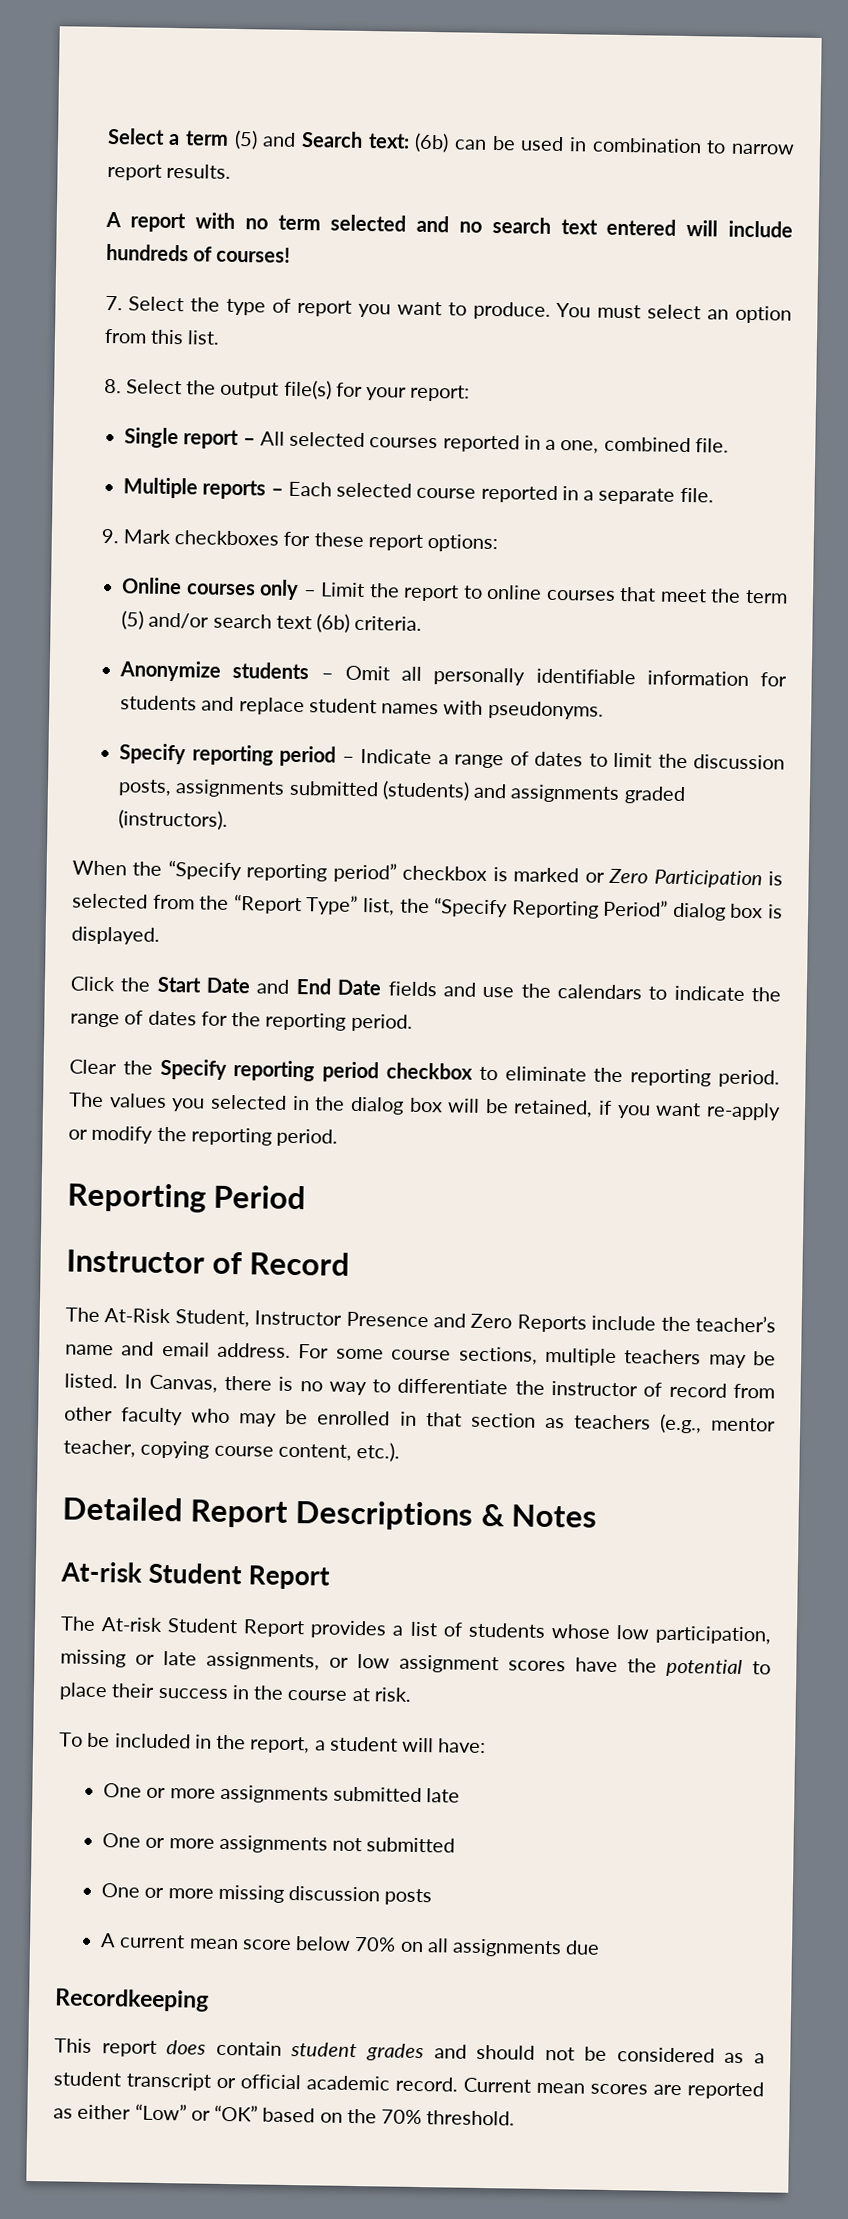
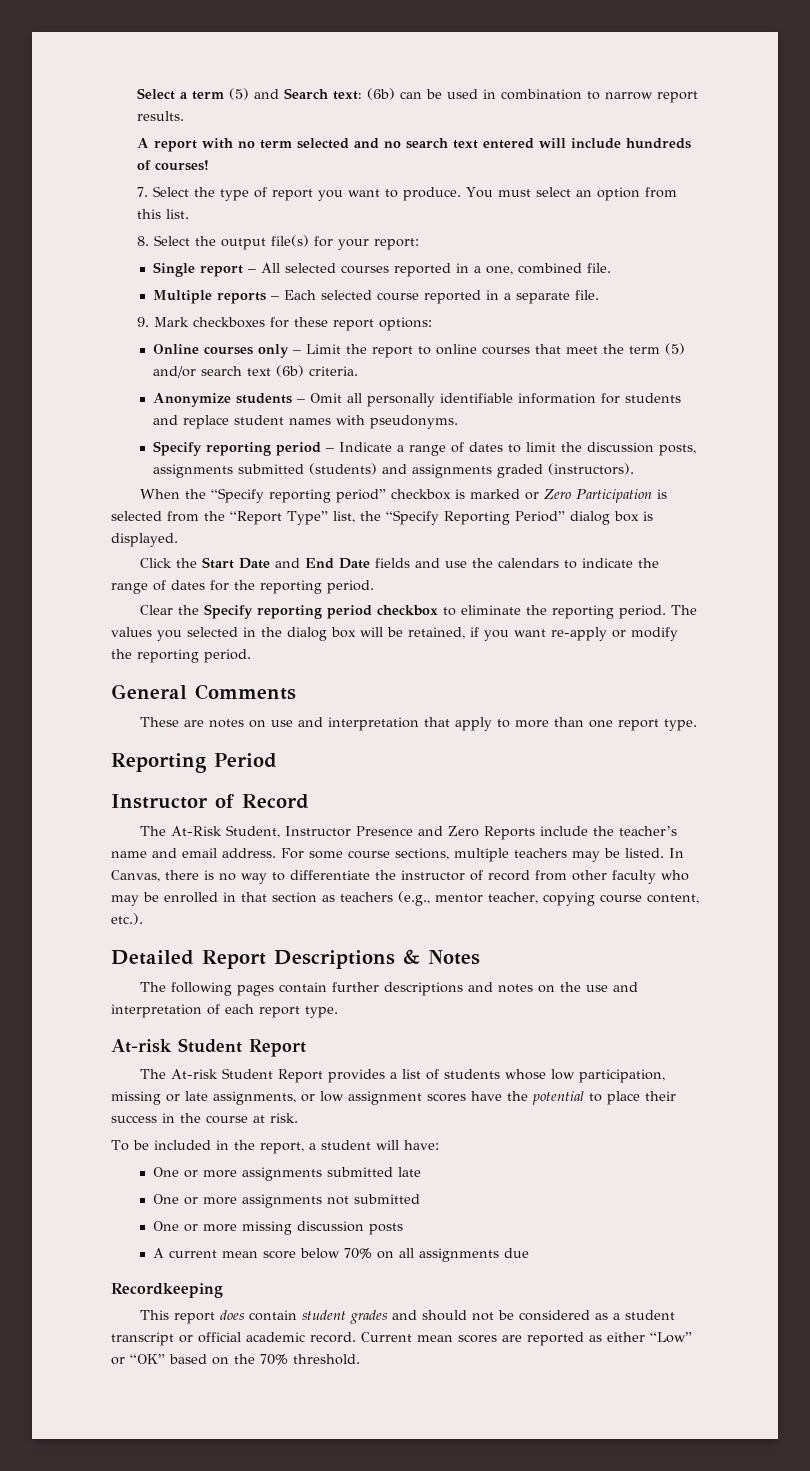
+ General Comments
+ These are notes on use and interpretation that apply to more than one report type.
+ The following pages contain further descriptions and notes on the use and interpretation of each report type.

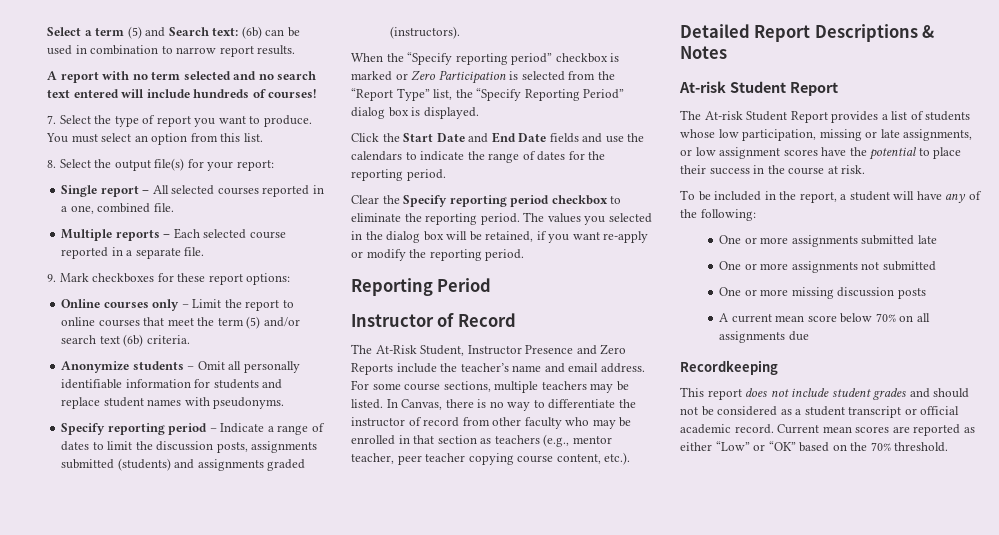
- General Comments
- These are notes on use and interpretation that apply to more than one report type.
- In Canvas, there is no way to differentiate the instructor of record from other faculty who may be enrolled in that section as teachers (e.g., mentor teacher, copying course content, etc.).
+ In Canvas, there is no way to differentiate the instructor of record from other faculty who may be enrolled in that section as teachers (e.g., mentor teacher, peer teacher copying course content, etc.).
- The following pages contain further descriptions and notes on the use and interpretation of each report type.
- To be included in the report, a student will have:
+ To be included in the report, a student will have any of the following:
- This report does contain student grades and should not be considered as a student transcript or official academic record.
+ This report does not include student grades and should not be considered as a student transcript or official academic record.

